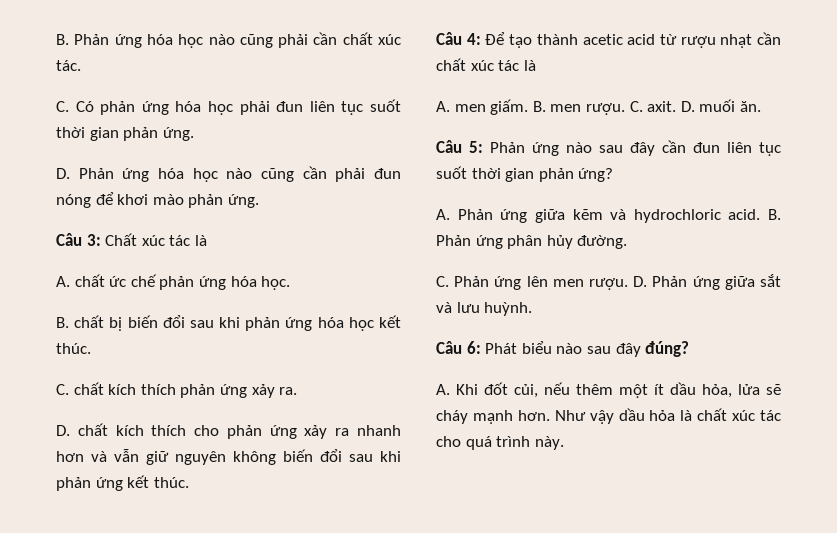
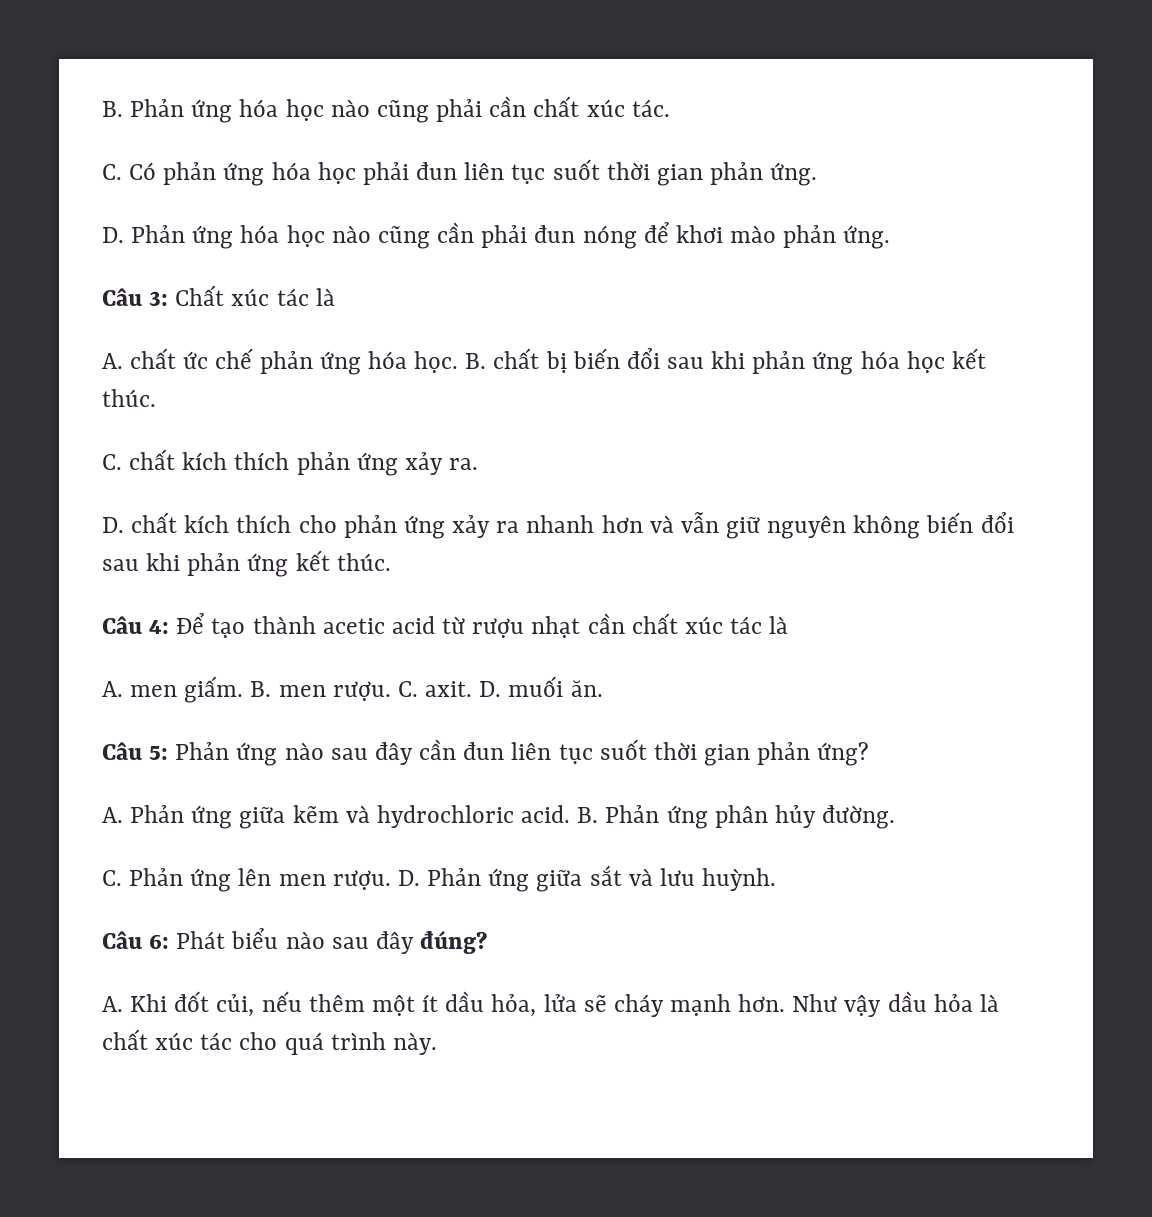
- A. chất ức chế phản ứng hóa học.
- B. chất bị biến đổi sau khi phản ứng hóa học kết thúc.
+ A. chất ức chế phản ứng hóa học. B. chất bị biến đổi sau khi phản ứng hóa học kết thúc.

